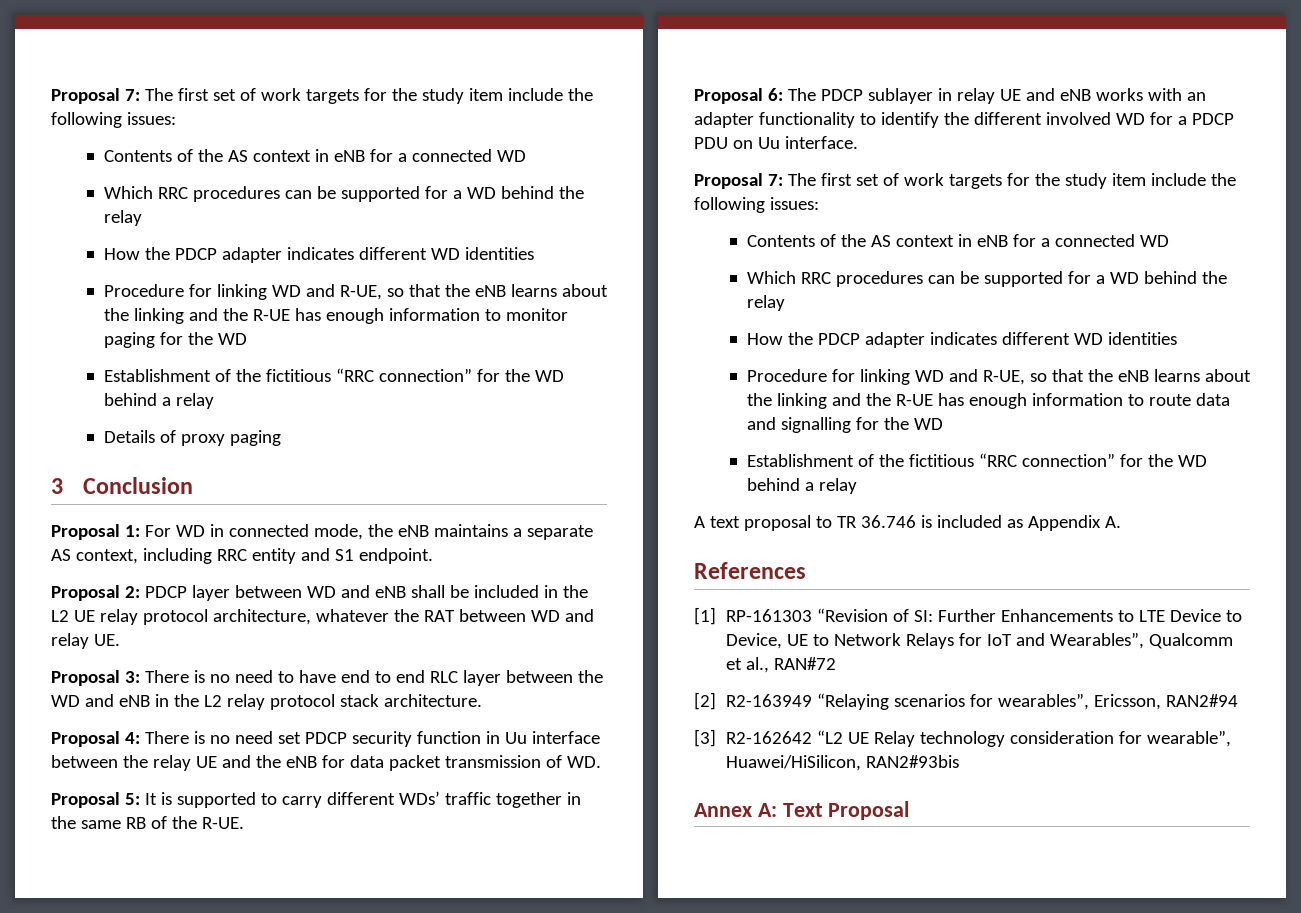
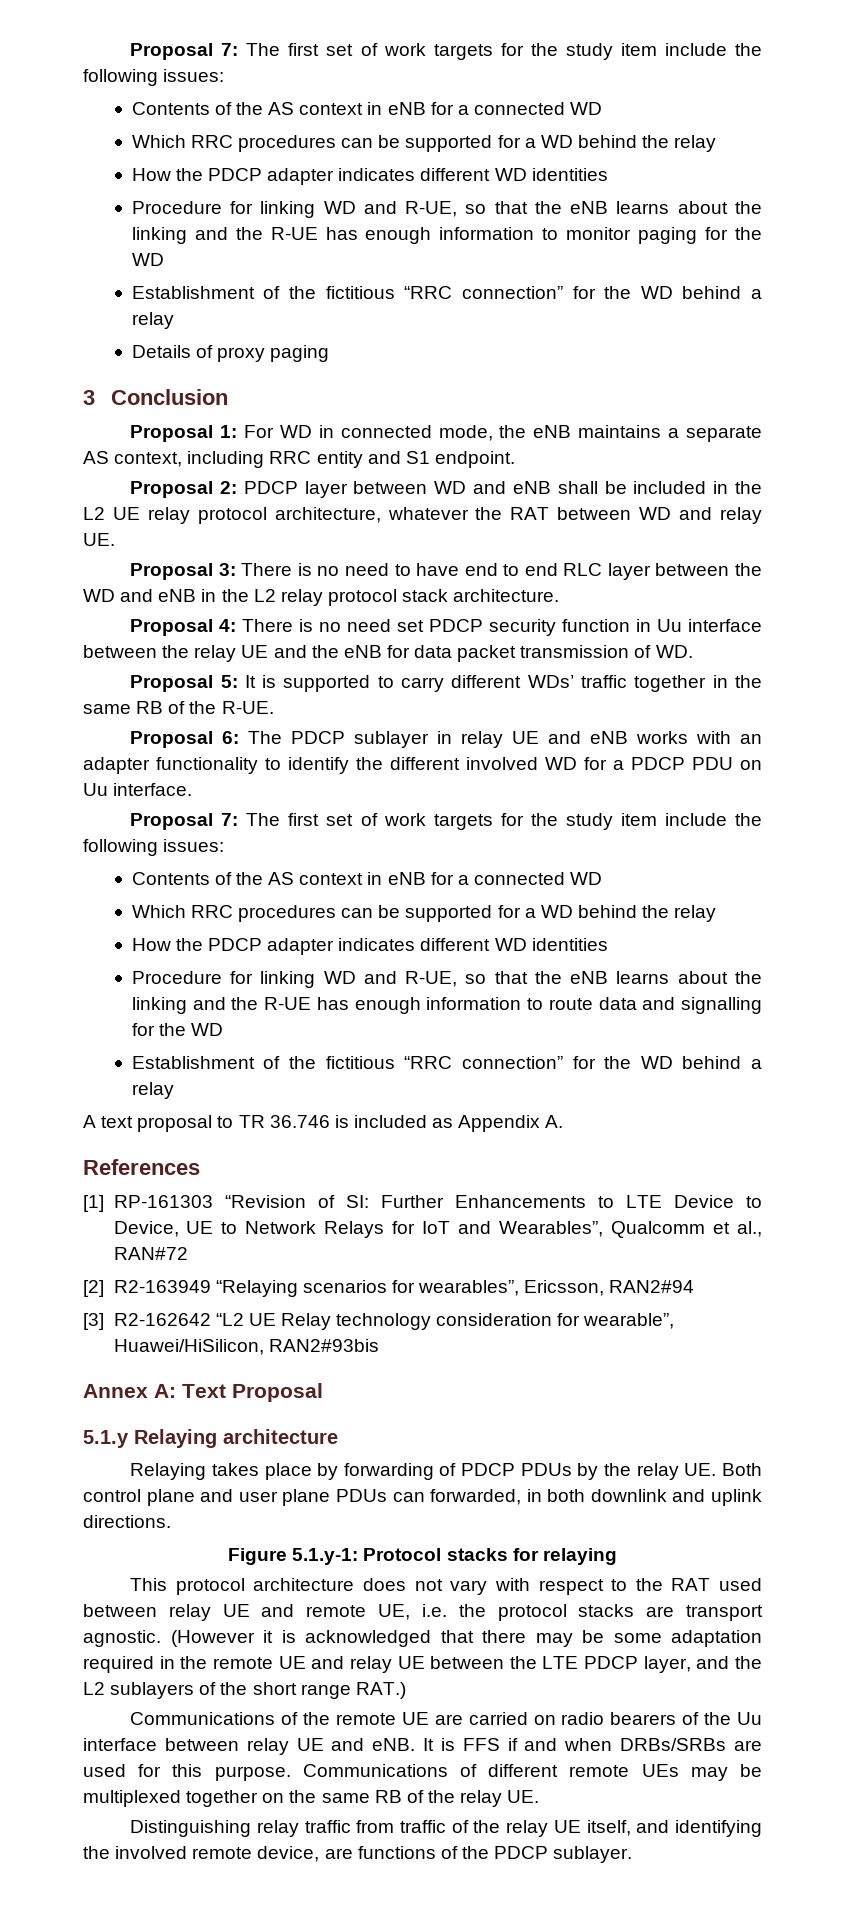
+ 5.1.y Relaying architecture
+ Relaying takes place by forwarding of PDCP PDUs by the relay UE. Both control plane and user plane PDUs can forwarded, in both downlink and uplink directions.
+ Figure 5.1.y-1: Protocol stacks for relaying
+ This protocol architecture does not vary with respect to the RAT used between relay UE and remote UE, i.e. the protocol stacks are transport agnostic. (However it is acknowledged that there may be some adaptation required in the remote UE and relay UE between the LTE PDCP layer, and the L2 sublayers of the short range RAT.)
+ Communications of the remote UE are carried on radio bearers of the Uu interface between relay UE and eNB. It is FFS if and when DRBs/SRBs are used for this purpose. Communications of different remote UEs may be multiplexed together on the same RB of the relay UE.
+ Distinguishing relay traffic from traffic of the relay UE itself, and identifying the involved remote device, are functions of the PDCP sublayer.

